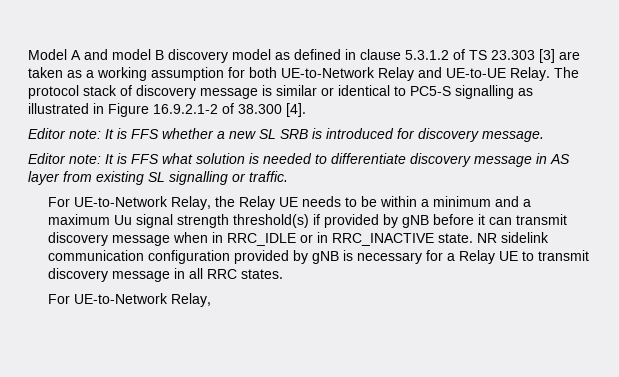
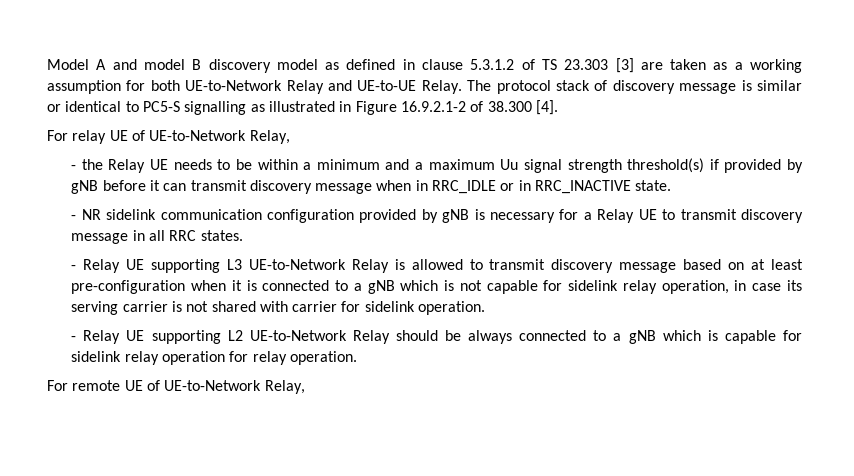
- Editor note: It is FFS whether a new SL SRB is introduced for discovery message.
- Editor note: It is FFS what solution is needed to differentiate discovery message in AS layer from existing SL signalling or traffic.
- For UE-to-Network Relay, the Relay UE needs to be within a minimum and a maximum Uu signal strength threshold(s) if provided by gNB before it can transmit discovery message when in RRC_IDLE or in RRC_INACTIVE state. NR sidelink communication configuration provided by gNB is necessary for a Relay UE to transmit discovery message in all RRC states.
- For UE-to-Network Relay,
+ For relay UE of UE-to-Network Relay,
+ - the Relay UE needs to be within a minimum and a maximum Uu signal strength threshold(s) if provided by gNB before it can transmit discovery message when in RRC_IDLE or in RRC_INACTIVE state.
+ - NR sidelink communication configuration provided by gNB is necessary for a Relay UE to transmit discovery message in all RRC states.
+ - Relay UE supporting L3 UE-to-Network Relay is allowed to transmit discovery message based on at least pre-configuration when it is connected to a gNB which is not capable for sidelink relay operation, in case its serving carrier is not shared with carrier for sidelink operation.
+ - Relay UE supporting L2 UE-to-Network Relay should be always connected to a gNB which is capable for sidelink relay operation for relay operation.
+ For remote UE of UE-to-Network Relay,

